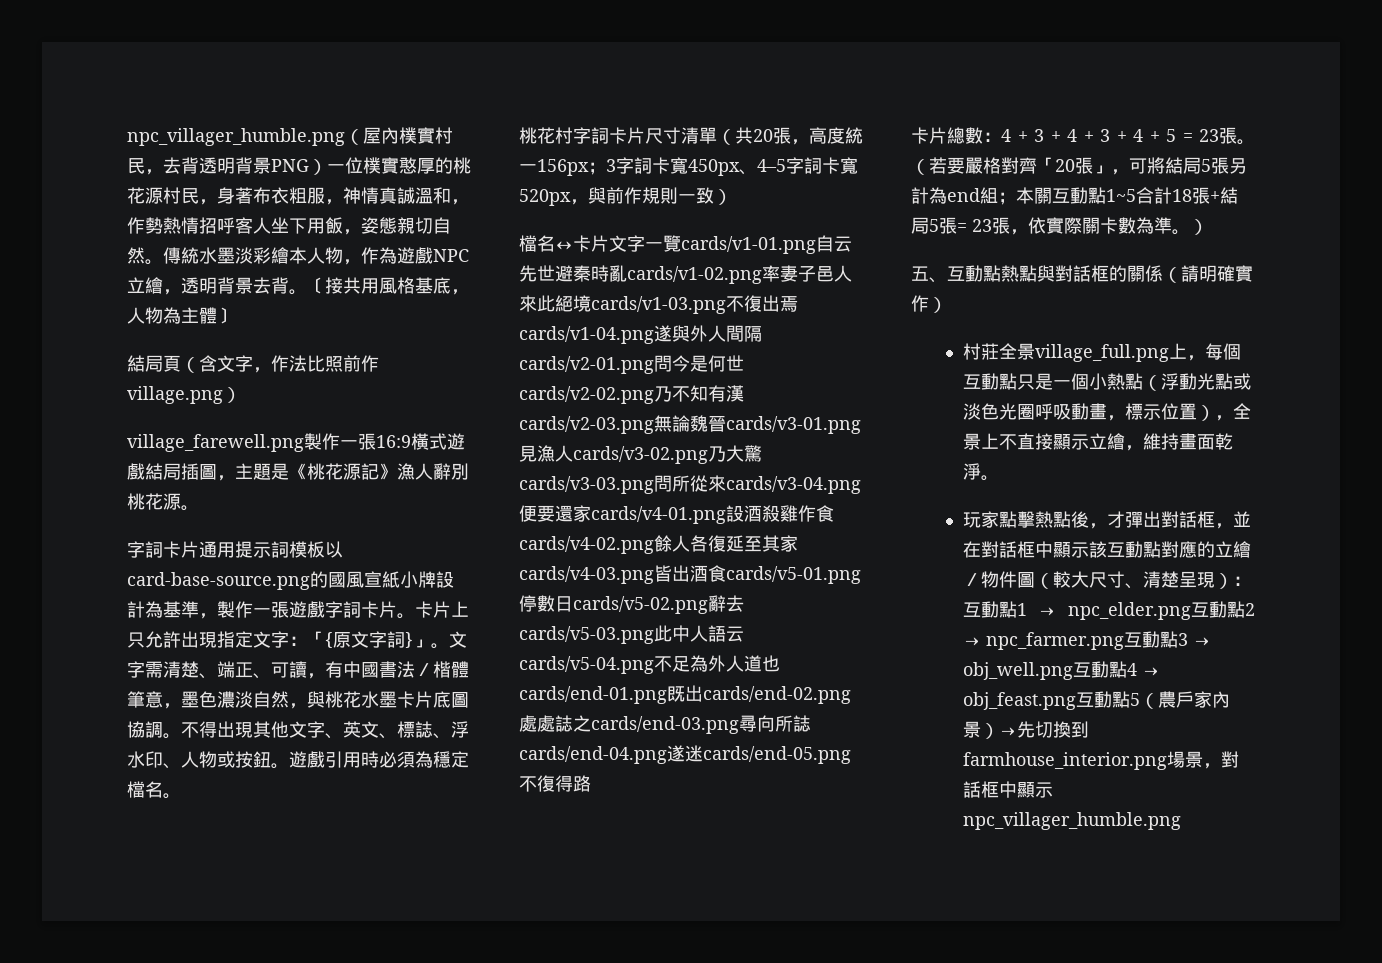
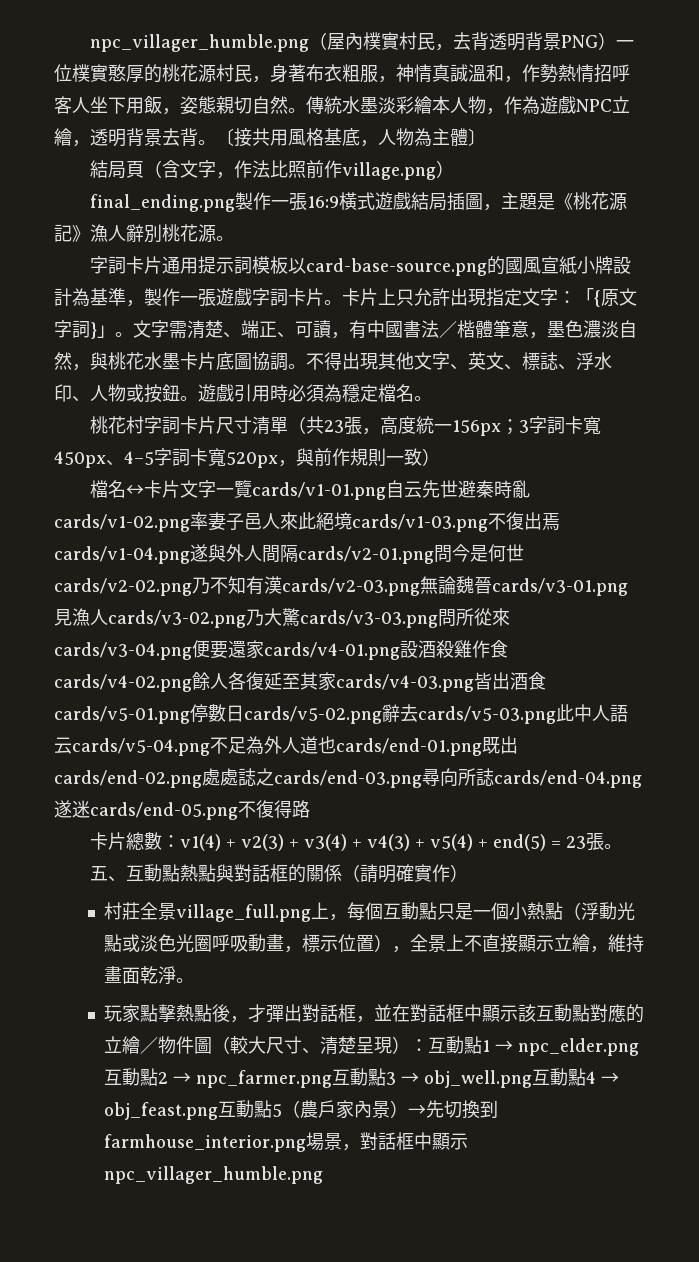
- village_farewell.png製作一張16:9橫式遊戲結局插圖，主題是《桃花源記》漁人辭別桃花源。
+ final_ending.png製作一張16:9橫式遊戲結局插圖，主題是《桃花源記》漁人辭別桃花源。
- 桃花村字詞卡片尺寸清單（共20張，高度統一156px；3字詞卡寬450px、4–5字詞卡寬520px，與前作規則一致）
+ 桃花村字詞卡片尺寸清單（共23張，高度統一156px；3字詞卡寬450px、4–5字詞卡寬520px，與前作規則一致）
- 卡片總數：4 + 3 + 4 + 3 + 4 + 5 = 23張。（若要嚴格對齊「20張」，可將結局5張另計為end組；本關互動點1~5合計18張+結局5張= 23張，依實際關卡數為準。）
+ 卡片總數：v1(4) + v2(3) + v3(4) + v4(3) + v5(4) + end(5) = 23張。

